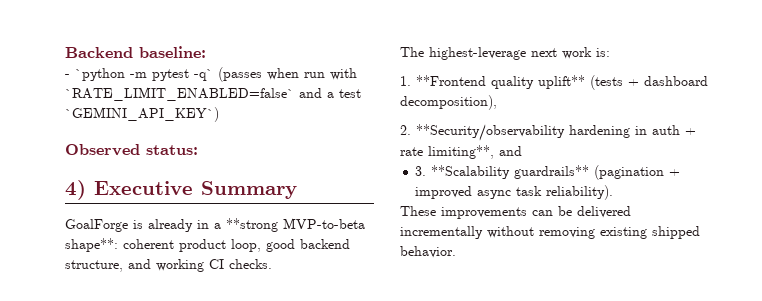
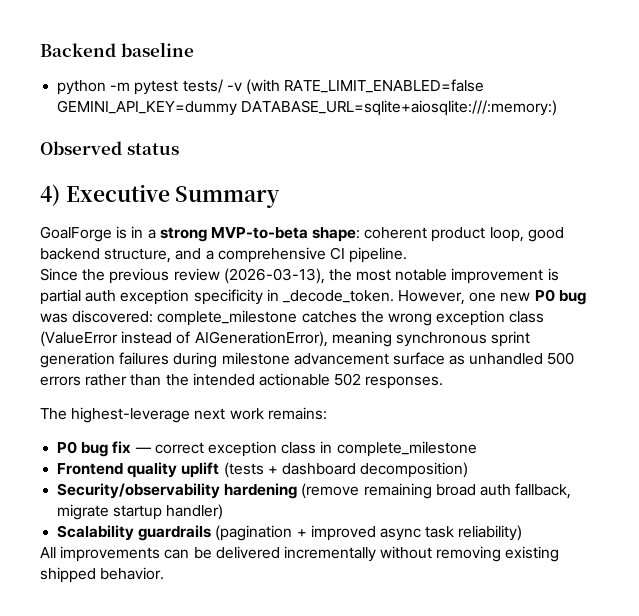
- Backend baseline:
- - `python -m pytest -q` (passes when run with `RATE_LIMIT_ENABLED=false` and a test `GEMINI_API_KEY`)
+ Backend baseline
+ python -m pytest tests/ -v (with RATE_LIMIT_ENABLED=false GEMINI_API_KEY=dummy DATABASE_URL=sqlite+aiosqlite:///:memory:)
- Observed status:
+ Observed status
- GoalForge is already in a **strong MVP-to-beta shape**: coherent product loop, good backend structure, and working CI checks.
- The highest-leverage next work is:
- 1. **Frontend quality uplift** (tests + dashboard decomposition),
- 2. **Security/observability hardening in auth + rate limiting**, and
- 3. **Scalability guardrails** (pagination + improved async task reliability).
- These improvements can be delivered incrementally without removing existing shipped behavior.
+ GoalForge is in a strong MVP-to-beta shape: coherent product loop, good backend structure, and a comprehensive CI pipeline.
+ Since the previous review (2026-03-13), the most notable improvement is partial auth exception specificity in _decode_token. However, one new P0 bug was discovered: complete_milestone catches the wrong exception class (ValueError instead of AIGenerationError), meaning synchronous sprint generation failures during milestone advancement surface as unhandled 500 errors rather than the intended actionable 502 responses.
+ The highest-leverage next work remains:
+ P0 bug fix — correct exception class in complete_milestone
+ Frontend quality uplift (tests + dashboard decomposition)
+ Security/observability hardening (remove remaining broad auth fallback, migrate startup handler)
+ Scalability guardrails (pagination + improved async task reliability)
+ All improvements can be delivered incrementally without removing existing shipped behavior.

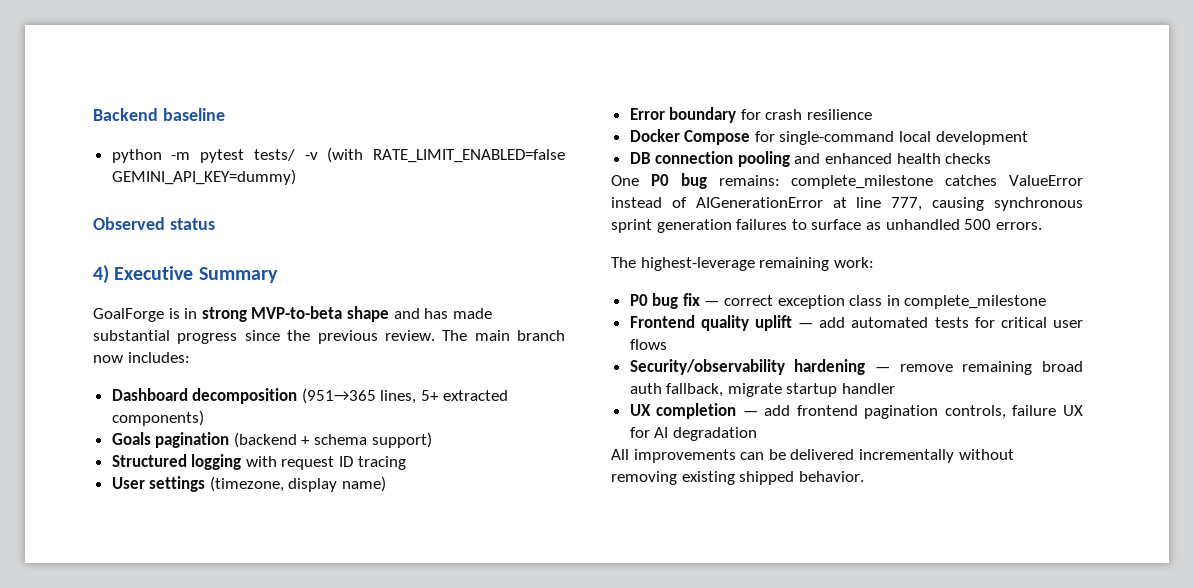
- python -m pytest tests/ -v (with RATE_LIMIT_ENABLED=false GEMINI_API_KEY=dummy DATABASE_URL=sqlite+aiosqlite:///:memory:)
+ python -m pytest tests/ -v (with RATE_LIMIT_ENABLED=false GEMINI_API_KEY=dummy)
- GoalForge is in a strong MVP-to-beta shape: coherent product loop, good backend structure, and a comprehensive CI pipeline.
- Since the previous review (2026-03-13), the most notable improvement is partial auth exception specificity in _decode_token. However, one new P0 bug was discovered: complete_milestone catches the wrong exception class (ValueError instead of AIGenerationError), meaning synchronous sprint generation failures during milestone advancement surface as unhandled 500 errors rather than the intended actionable 502 responses.
+ GoalForge is in strong MVP-to-beta shape and has made substantial progress since the previous review. The main branch now includes:
+ Dashboard decomposition (951→365 lines, 5+ extracted components)
+ Goals pagination (backend + schema support)
+ Structured logging with request ID tracing
+ User settings (timezone, display name)
+ Error boundary for crash resilience
+ Docker Compose for single-command local development
+ DB connection pooling and enhanced health checks
+ One P0 bug remains: complete_milestone catches ValueError instead of AIGenerationError at line 777, causing synchronous sprint generation failures to surface as unhandled 500 errors.
- The highest-leverage next work remains:
+ The highest-leverage remaining work:
- Frontend quality uplift (tests + dashboard decomposition)
+ Frontend quality uplift — add automated tests for critical user flows
- Security/observability hardening (remove remaining broad auth fallback, migrate startup handler)
- Scalability guardrails (pagination + improved async task reliability)
+ Security/observability hardening — remove remaining broad auth fallback, migrate startup handler
+ UX completion — add frontend pagination controls, failure UX for AI degradation

